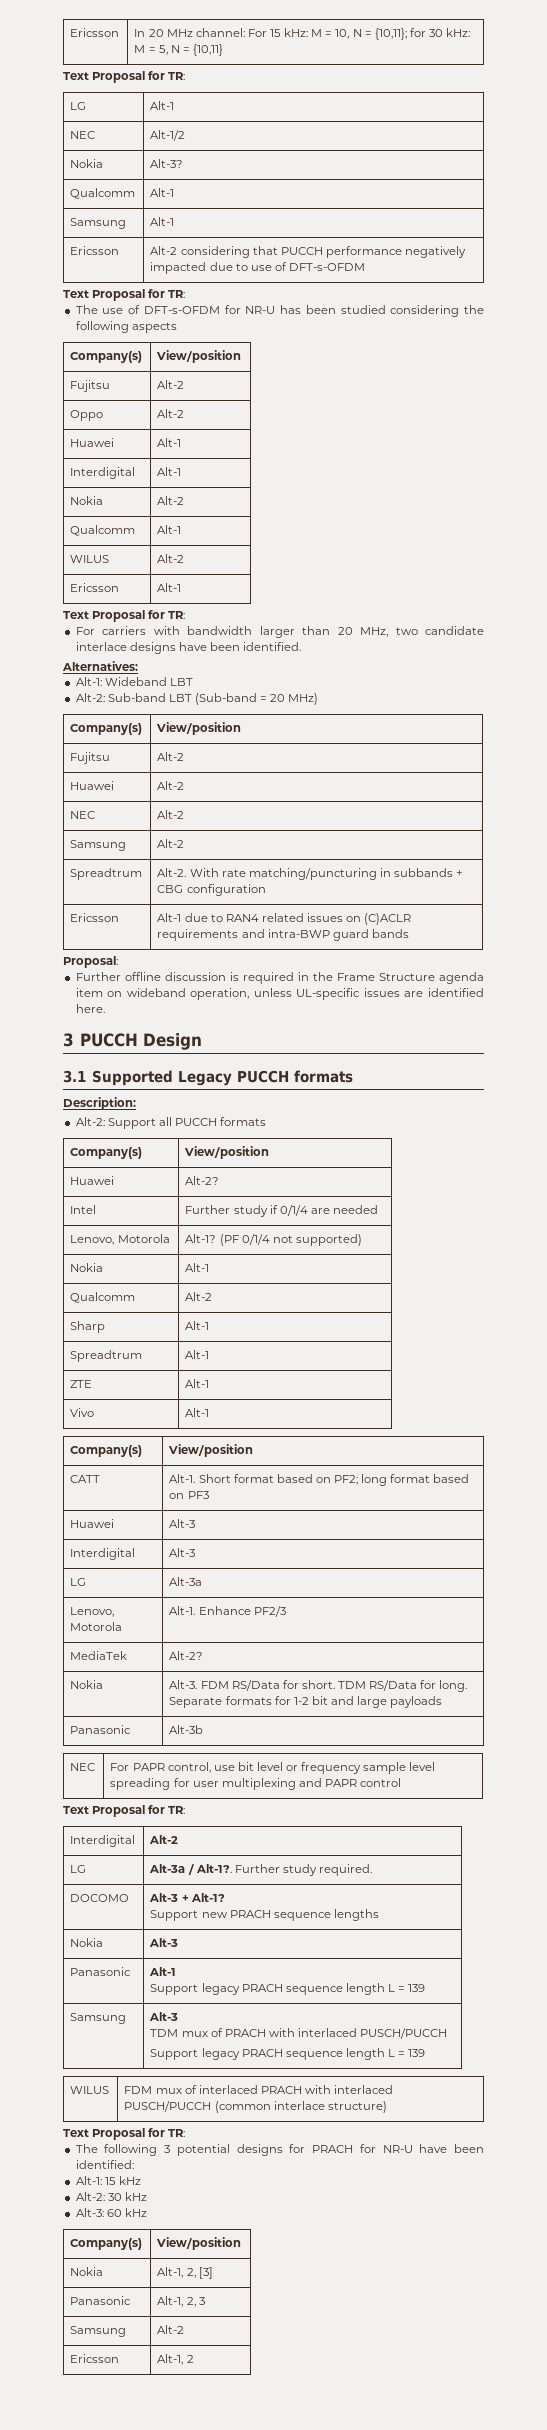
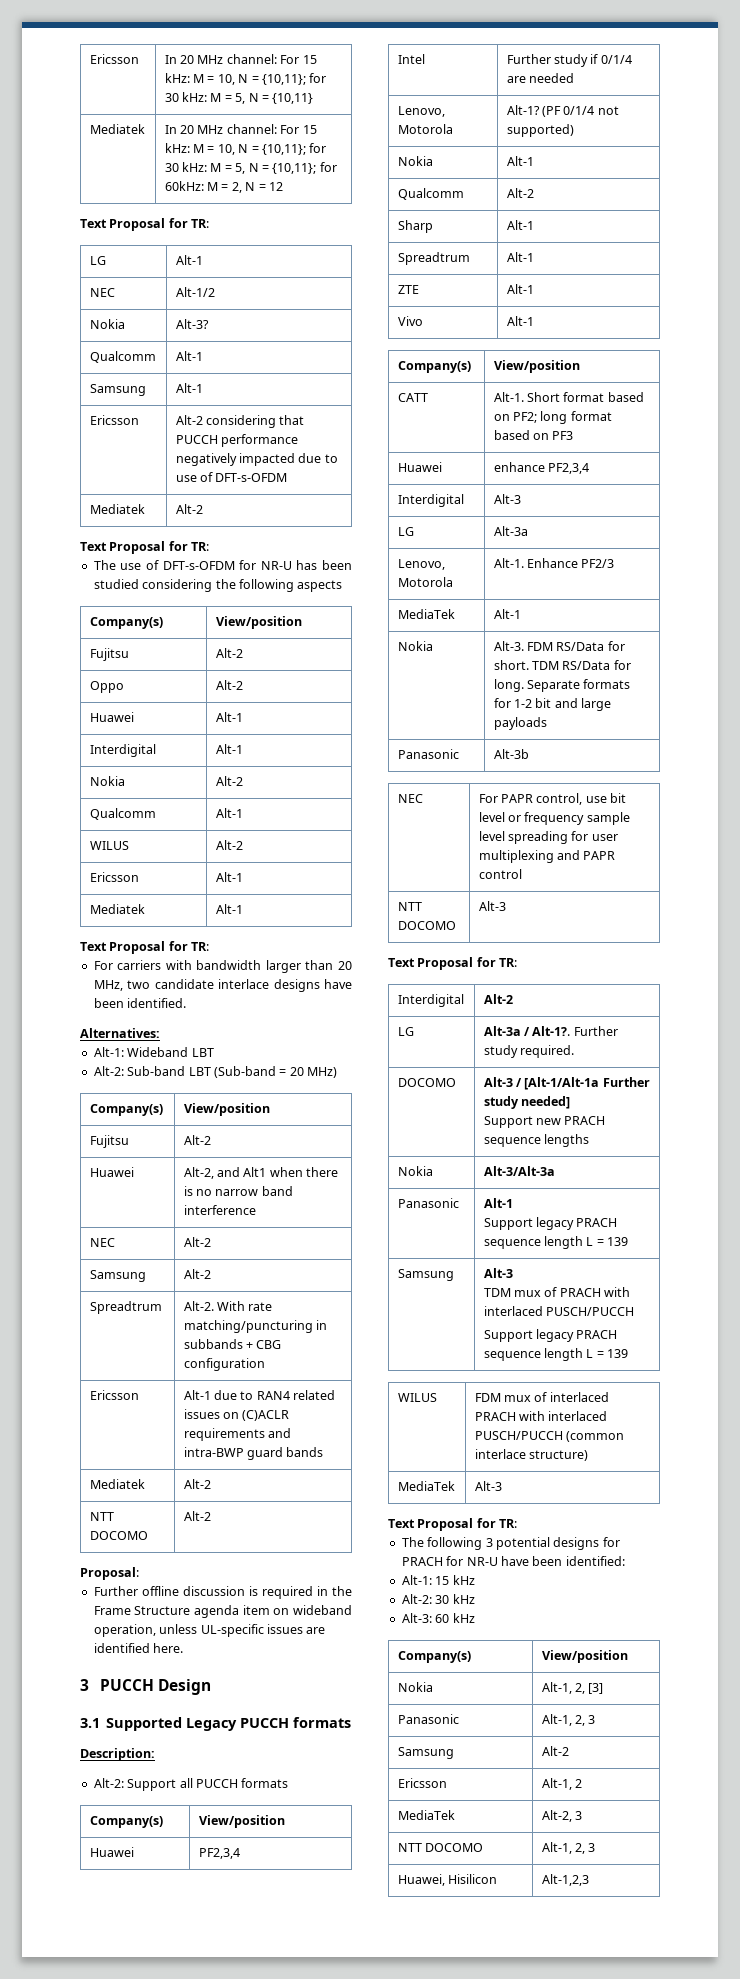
+ Mediatek | In 20 MHz channel: For 15 kHz: M = 10, N = {10,11}; for 30 kHz: M = 5, N = {10,11}; for 60kHz: M = 2, N = 12
  Ericsson | Alt-2 considering that PUCCH performance negatively impacted due to use of DFT-s-OFDM
+ Mediatek | Alt-2
+ Mediatek | Alt-1
- Huawei | Alt-2
+ Huawei | Alt-2, and Alt1 when there is no narrow band interference
  Ericsson | Alt-1 due to RAN4 related issues on (C)ACLR requirements and intra-BWP guard bands
+ Mediatek | Alt-2
+ NTT DOCOMO | Alt-2
- Huawei | Alt-2?
+ Huawei | PF2,3,4
- Huawei | Alt-3
+ Huawei | enhance PF2,3,4
- MediaTek | Alt-2?
+ MediaTek | Alt-1
+ NTT DOCOMO | Alt-3
- DOCOMO | Alt-3 + Alt-1?
+ DOCOMO | Alt-3 / [Alt-1/Alt-1a Further study needed]
- Nokia | Alt-3
+ Nokia | Alt-3/Alt-3a
+ MediaTek | Alt-3
+ MediaTek | Alt-2, 3
+ NTT DOCOMO | Alt-1, 2, 3
+ Huawei, Hisilicon | Alt-1,2,3

